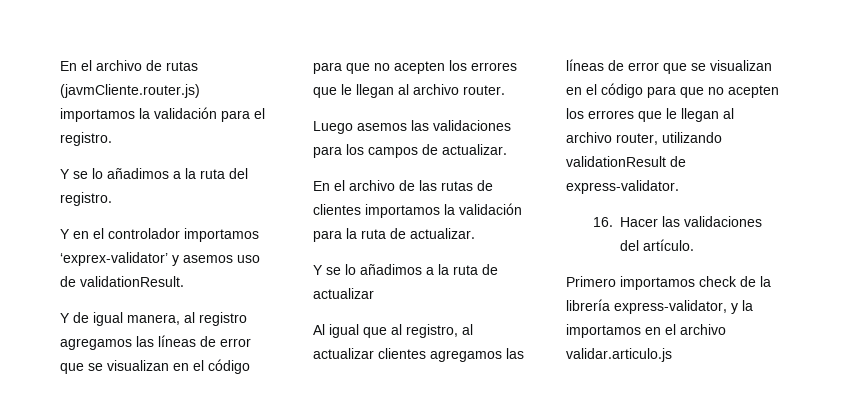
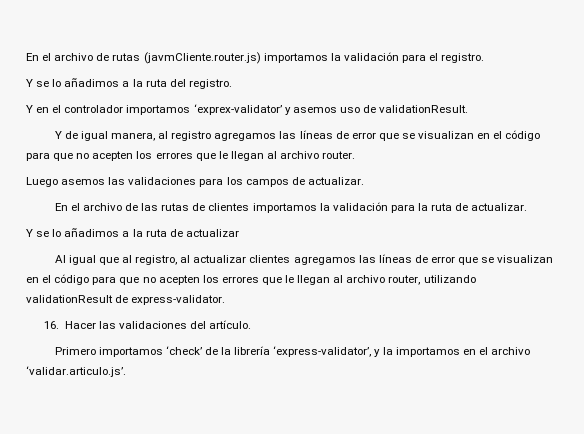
- Primero importamos check de la librería express-validator, y la importamos en el archivo validar.articulo.js
+ Primero importamos ‘check’ de la librería ‘express-validator’, y la importamos en el archivo ‘validar.articulo.js’.

